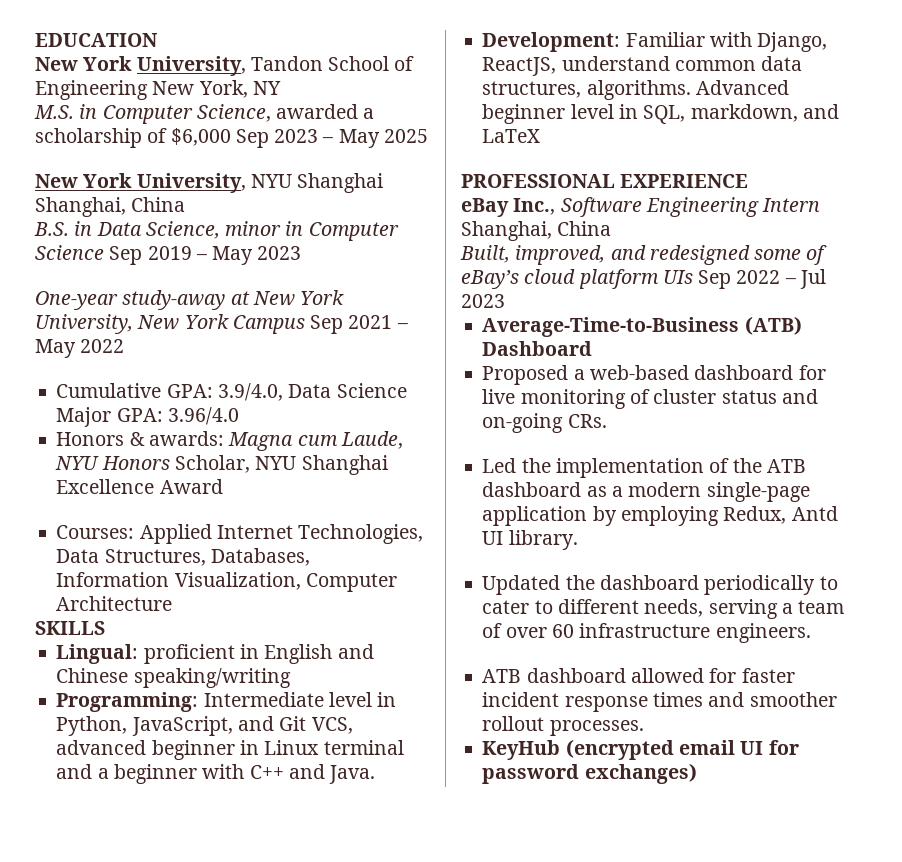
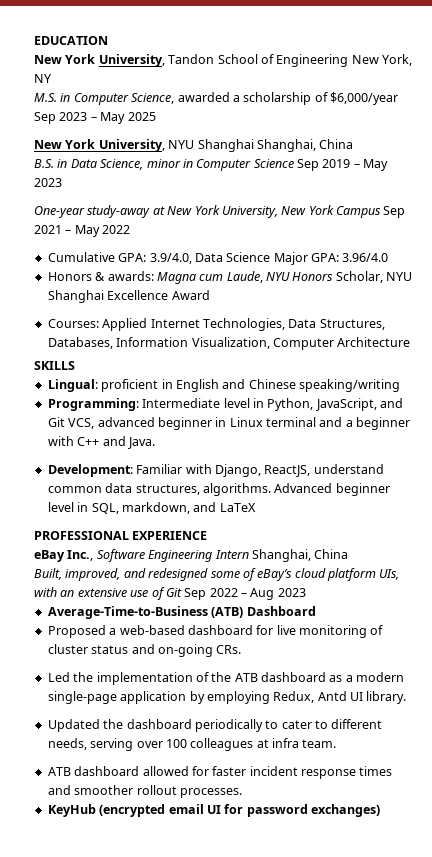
- M.S. in Computer Science, awarded a scholarship of $6,000 Sep 2023 – May 2025
+ M.S. in Computer Science, awarded a scholarship of $6,000/year Sep 2023 – May 2025
- Built, improved, and redesigned some of eBay’s cloud platform UIs Sep 2022 – Jul 2023
+ Built, improved, and redesigned some of eBay’s cloud platform UIs, with an extensive use of Git Sep 2022 – Aug 2023
- Updated the dashboard periodically to cater to different needs, serving a team of over 60 infrastructure engineers.
+ Updated the dashboard periodically to cater to different needs, serving over 100 colleagues at infra team.

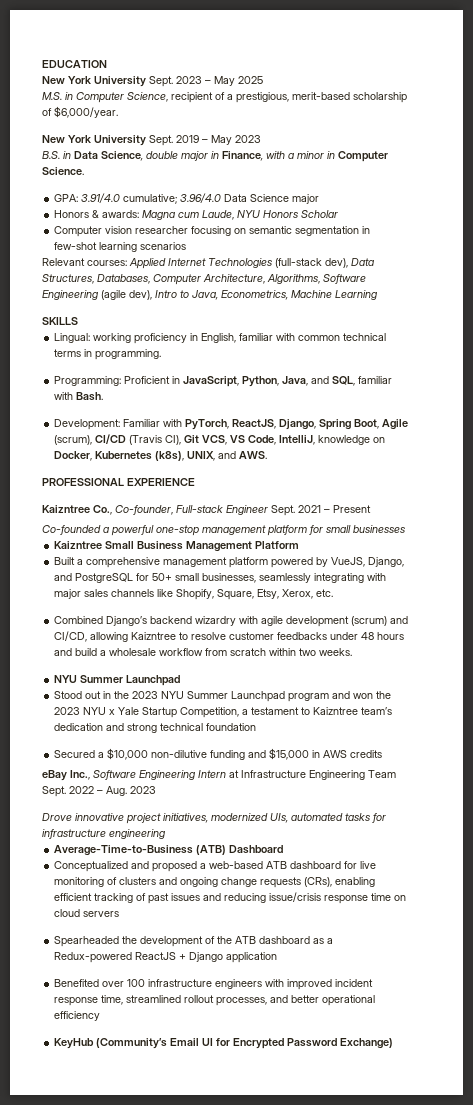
- New York University, Tandon School of Engineering New York, NY
- M.S. in Computer Science, awarded a scholarship of $6,000/year Sep 2023 – May 2025
- New York University, NYU Shanghai Shanghai, China
- B.S. in Data Science, minor in Computer Science Sep 2019 – May 2023
- One-year study-away at New York University, New York Campus Sep 2021 – May 2022
- Cumulative GPA: 3.9/4.0, Data Science Major GPA: 3.96/4.0
+ New York University Sept. 2023 – May 2025
+ M.S. in Computer Science, recipient of a prestigious, merit-based scholarship of $6,000/year.
+ New York University Sept. 2019 – May 2023
+ B.S. in Data Science, double major in Finance, with a minor in Computer Science.
+ GPA: 3.91/4.0 cumulative; 3.96/4.0 Data Science major
- Honors & awards: Magna cum Laude, NYU Honors Scholar, NYU Shanghai Excellence Award
- Courses: Applied Internet Technologies, Data Structures, Databases, Information Visualization, Computer Architecture
+ Honors & awards: Magna cum Laude, NYU Honors Scholar
+ Computer vision researcher focusing on semantic segmentation in few-shot learning scenarios
+ Relevant courses: Applied Internet Technologies (full-stack dev), Data Structures, Databases, Computer Architecture, Algorithms, Software Engineering (agile dev), Intro to Java, Econometrics, Machine Learning
  SKILLS
- Lingual: proficient in English and Chinese speaking/writing
- Programming: Intermediate level in Python, JavaScript, and Git VCS, advanced beginner in Linux terminal and a beginner with C++ and Java.
- Development: Familiar with Django, ReactJS, understand common data structures, algorithms. Advanced beginner level in SQL, markdown, and LaTeX
+ Lingual: working proficiency in English, familiar with common technical terms in programming.
+ Programming: Proficient in JavaScript, Python, Java, and SQL, familiar with Bash.
+ Development: Familiar with PyTorch, ReactJS, Django, Spring Boot, Agile (scrum), CI/CD (Travis CI), Git VCS, VS Code, IntelliJ, knowledge on Docker, Kubernetes (k8s), UNIX, and AWS.
  PROFESSIONAL EXPERIENCE
+ Kaizntree Co., Co-founder, Full-stack Engineer Sept. 2021 – Present
+ Co-founded a powerful one-stop management platform for small businesses
+ Kaizntree Small Business Management Platform
+ Built a comprehensive management platform powered by VueJS, Django, and PostgreSQL for 50+ small businesses, seamlessly integrating with major sales channels like Shopify, Square, Etsy, Xerox, etc.
+ Combined Django’s backend wizardry with agile development (scrum) and CI/CD, allowing Kaizntree to resolve customer feedbacks under 48 hours and build a wholesale workflow from scratch within two weeks.
+ NYU Summer Launchpad
+ Stood out in the 2023 NYU Summer Launchpad program and won the 2023 NYU x Yale Startup Competition, a testament to Kaizntree team’s dedication and strong technical foundation
+ Secured a $10,000 non-dilutive funding and $15,000 in AWS credits
- eBay Inc., Software Engineering Intern Shanghai, China
- Built, improved, and redesigned some of eBay’s cloud platform UIs, with an extensive use of Git Sep 2022 – Aug 2023
+ eBay Inc., Software Engineering Intern at Infrastructure Engineering Team Sept. 2022 – Aug. 2023
+ Drove innovative project initiatives, modernized UIs, automated tasks for infrastructure engineering
- Proposed a web-based dashboard for live monitoring of cluster status and on-going CRs.
- Led the implementation of the ATB dashboard as a modern single-page application by employing Redux, Antd UI library.
- Updated the dashboard periodically to cater to different needs, serving over 100 colleagues at infra team.
- ATB dashboard allowed for faster incident response times and smoother rollout processes.
- KeyHub (encrypted email UI for password exchanges)
+ Conceptualized and proposed a web-based ATB dashboard for live monitoring of clusters and ongoing change requests (CRs), enabling efficient tracking of past issues and reducing issue/crisis response time on cloud servers
+ Spearheaded the development of the ATB dashboard as a Redux-powered ReactJS + Django application
+ Benefited over 100 infrastructure engineers with improved incident response time, streamlined rollout processes, and better operational efficiency
+ KeyHub (Community’s Email UI for Encrypted Password Exchange)

